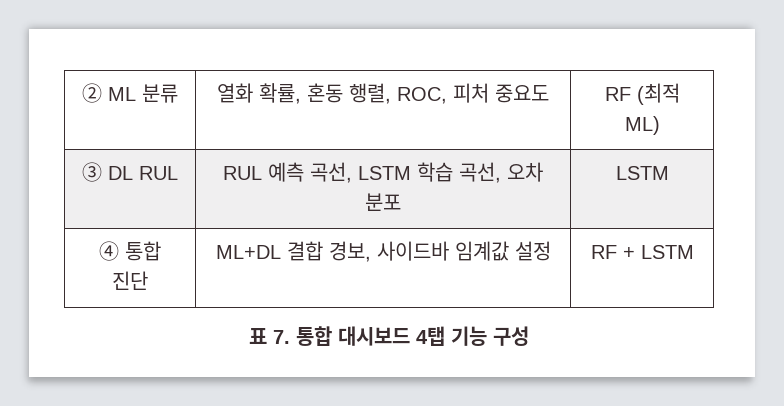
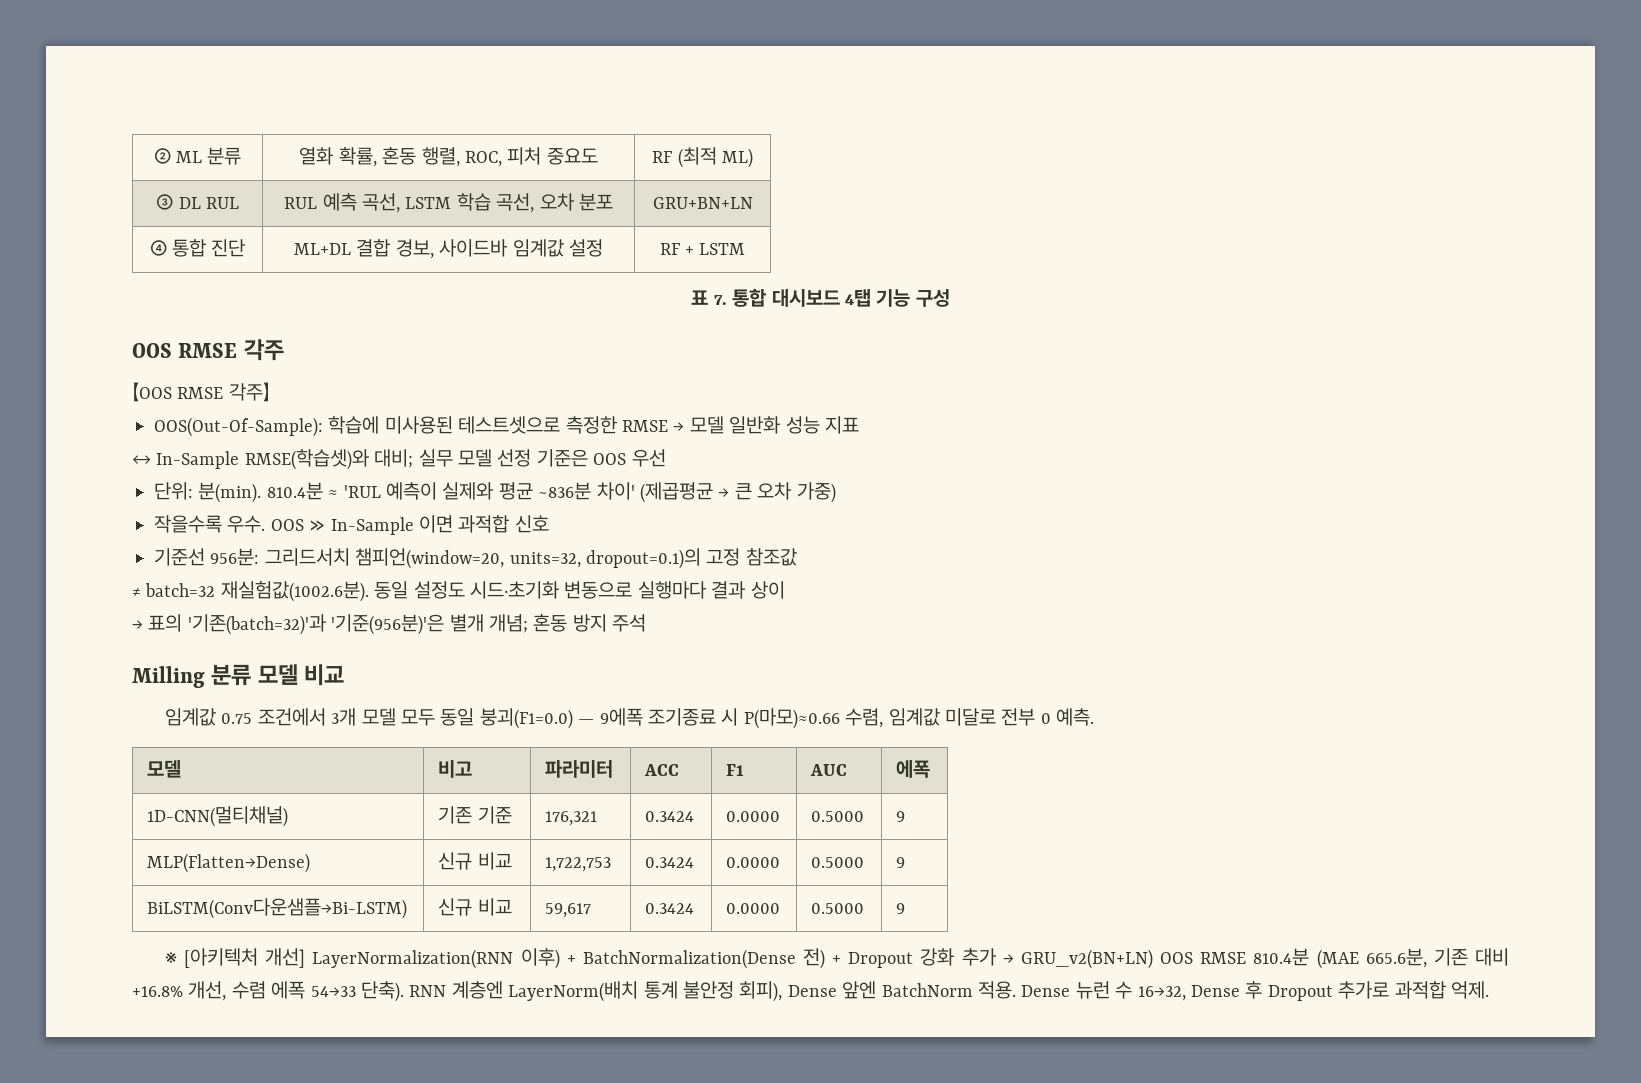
- ③ DL RUL | RUL 예측 곡선, LSTM 학습 곡선, 오차 분포 | LSTM
+ ③ DL RUL | RUL 예측 곡선, LSTM 학습 곡선, 오차 분포 | GRU+BN+LN
  표 7. 통합 대시보드 4탭 기능 구성
+ OOS RMSE 각주
+ 【OOS RMSE 각주】
+ OOS(Out-Of-Sample): 학습에 미사용된 테스트셋으로 측정한 RMSE → 모델 일반화 성능 지표
+ ↔ In-Sample RMSE(학습셋)와 대비; 실무 모델 선정 기준은 OOS 우선
+ 단위: 분(min). 810.4분 ≈ 'RUL 예측이 실제와 평균 ~836분 차이' (제곱평균 → 큰 오차 가중)
+ 작을수록 우수. OOS ≫ In-Sample 이면 과적합 신호
+ 기준선 956분: 그리드서치 챔피언(window=20, units=32, dropout=0.1)의 고정 참조값
+ ≠ batch=32 재실험값(1002.6분). 동일 설정도 시드·초기화 변동으로 실행마다 결과 상이
+ → 표의 '기존(batch=32)'과 '기준(956분)'은 별개 개념; 혼동 방지 주석
+ Milling 분류 모델 비교
+ 임계값 0.75 조건에서 3개 모델 모두 동일 붕괴(F1=0.0) — 9에폭 조기종료 시 P(마모)≈0.66 수렴, 임계값 미달로 전부 0 예측.
+ 모델 | 비고 | 파라미터 | ACC | F1 | AUC | 에폭
+ 1D-CNN(멀티채널) | 기존 기준 | 176,321 | 0.3424 | 0.0000 | 0.5000 | 9
+ MLP(Flatten→Dense) | 신규 비교 | 1,722,753 | 0.3424 | 0.0000 | 0.5000 | 9
+ BiLSTM(Conv다운샘플→Bi-LSTM) | 신규 비교 | 59,617 | 0.3424 | 0.0000 | 0.5000 | 9
+ ※ [아키텍처 개선] LayerNormalization(RNN 이후) + BatchNormalization(Dense 전) + Dropout 강화 추가 → GRU_v2(BN+LN) OOS RMSE 810.4분 (MAE 665.6분, 기존 대비 +16.8% 개선, 수렴 에폭 54→33 단축). RNN 계층엔 LayerNorm(배치 통계 불안정 회피), Dense 앞엔 BatchNorm 적용. Dense 뉴런 수 16→32, Dense 후 Dropout 추가로 과적합 억제.

